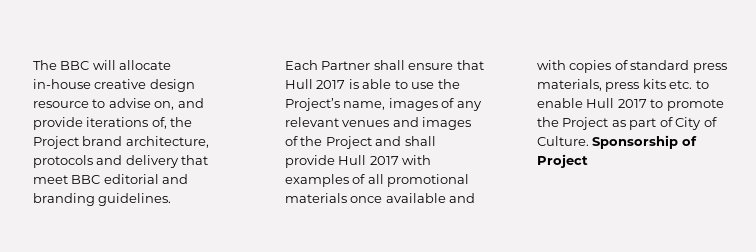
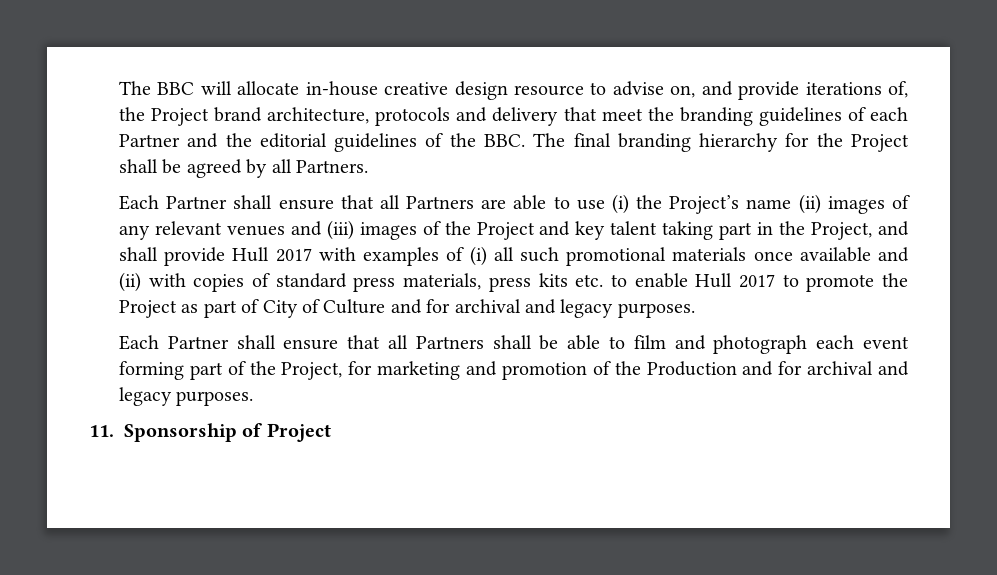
- The BBC will allocate in-house creative design resource to advise on, and provide iterations of, the Project brand architecture, protocols and delivery that meet BBC editorial and branding guidelines.
- Each Partner shall ensure that Hull 2017 is able to use the Project’s name, images of any relevant venues and images of the Project and shall provide Hull 2017 with examples of all promotional materials once available and with copies of standard press materials, press kits etc. to enable Hull 2017 to promote the Project as part of City of Culture. Sponsorship of Project
+ The BBC will allocate in-house creative design resource to advise on, and provide iterations of, the Project brand architecture, protocols and delivery that meet the branding guidelines of each Partner and the editorial guidelines of the BBC. The final branding hierarchy for the Project shall be agreed by all Partners.
+ Each Partner shall ensure that all Partners are able to use (i) the Project’s name (ii) images of any relevant venues and (iii) images of the Project and key talent taking part in the Project, and shall provide Hull 2017 with examples of (i) all such promotional materials once available and (ii) with copies of standard press materials, press kits etc. to enable Hull 2017 to promote the Project as part of City of Culture and for archival and legacy purposes.
+ Each Partner shall ensure that all Partners shall be able to film and photograph each event forming part of the Project, for marketing and promotion of the Production and for archival and legacy purposes.
+ 11. Sponsorship of Project

